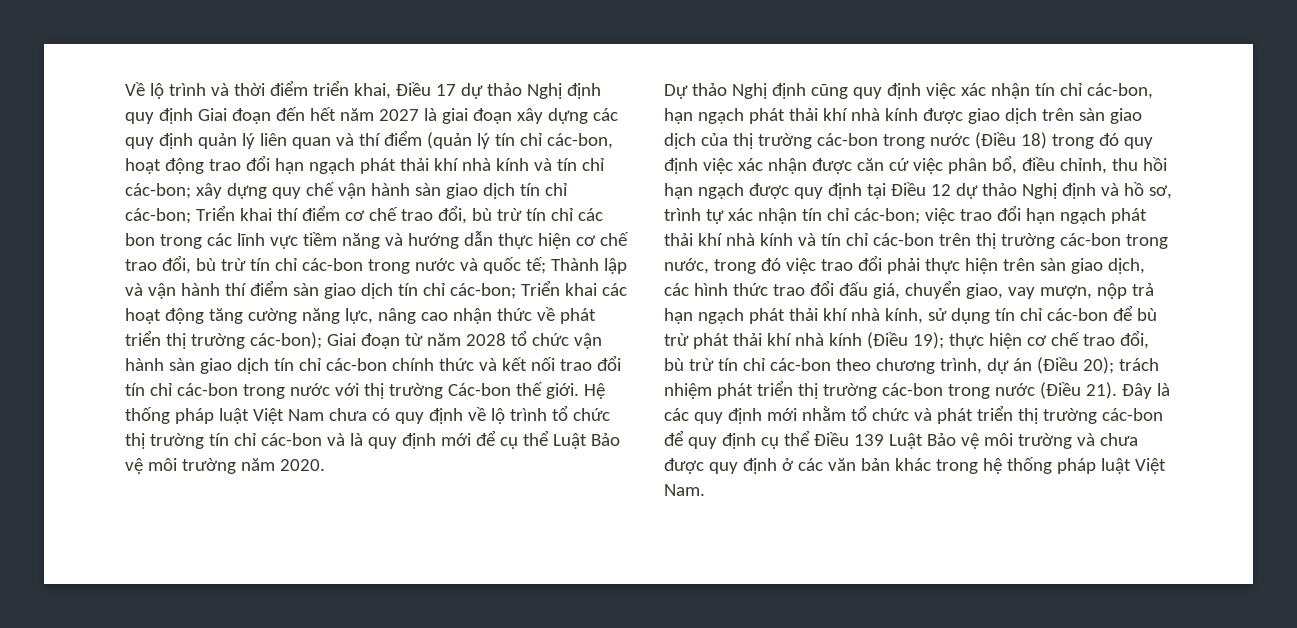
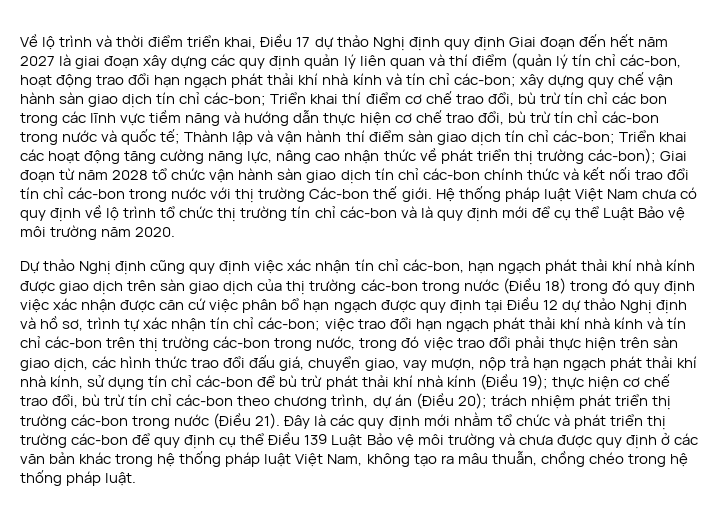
- Dự thảo Nghị định cũng quy định việc xác nhận tín chỉ các-bon, hạn ngạch phát thải khí nhà kính được giao dịch trên sàn giao dịch của thị trường các-bon trong nước (Điều 18) trong đó quy định việc xác nhận được căn cứ việc phân bổ, điều chỉnh, thu hồi hạn ngạch được quy định tại Điều 12 dự thảo Nghị định và hồ sơ, trình tự xác nhận tín chỉ các-bon;
+ Dự thảo Nghị định cũng quy định việc xác nhận tín chỉ các-bon, hạn ngạch phát thải khí nhà kính được giao dịch trên sàn giao dịch của thị trường các-bon trong nước (Điều 18) trong đó quy định việc xác nhận được căn cứ việc phân bổ hạn ngạch được quy định tại Điều 12 dự thảo Nghị định và hồ sơ, trình tự xác nhận tín chỉ các-bon;
- Đây là các quy định mới nhằm tổ chức và phát triển thị trường các-bon để quy định cụ thể Điều 139 Luật Bảo vệ môi trường và chưa được quy định ở các văn bản khác trong hệ thống pháp luật Việt Nam.
+ Đây là các quy định mới nhằm tổ chức và phát triển thị trường các-bon để quy định cụ thể Điều 139 Luật Bảo vệ môi trường và chưa được quy định ở các văn bản khác trong hệ thống pháp luật Việt Nam, không tạo ra mâu thuẫn, chồng chéo trong hệ thống pháp luật.

